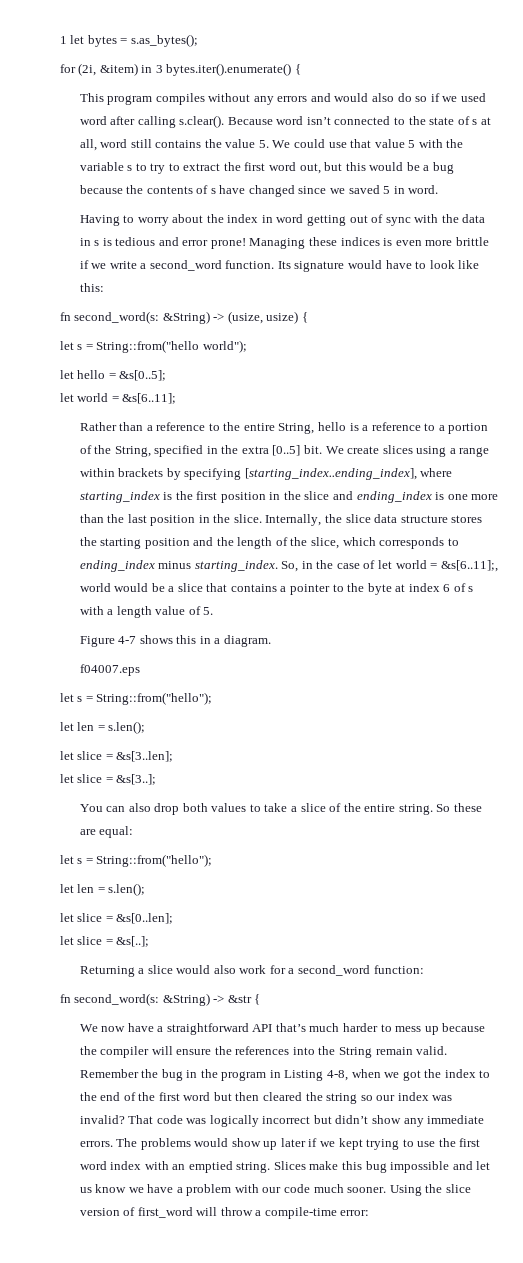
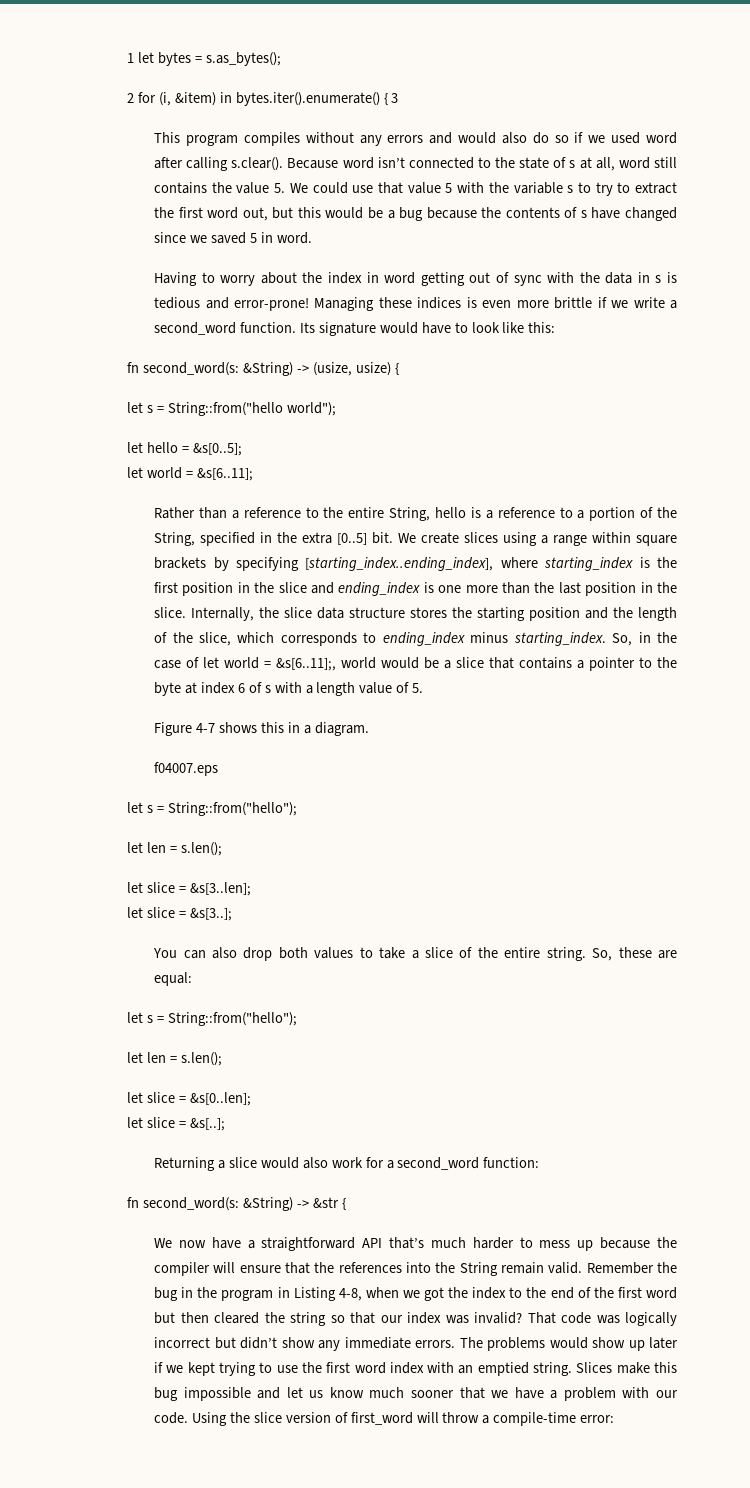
- for (2i, &item) in 3 bytes.iter().enumerate() {
+ 2 for (i, &item) in bytes.iter().enumerate() { 3
- Having to worry about the index in word getting out of sync with the data in s is tedious and error prone!
+ Having to worry about the index in word getting out of sync with the data in s is tedious and error-prone!
- We create slices using a range within brackets by specifying [starting_index..ending_index], where starting_index is the first position in the slice and ending_index is one more than the last position in the slice.
+ We create slices using a range within square brackets by specifying [starting_index..ending_index], where starting_index is the first position in the slice and ending_index is one more than the last position in the slice.
- So these are equal:
+ So, these are equal:
- We now have a straightforward API that’s much harder to mess up because the compiler will ensure the references into the String remain valid.
+ We now have a straightforward API that’s much harder to mess up because the compiler will ensure that the references into the String remain valid.
- Remember the bug in the program in Listing 4-8, when we got the index to the end of the first word but then cleared the string so our index was invalid?
+ Remember the bug in the program in Listing 4-8, when we got the index to the end of the first word but then cleared the string so that our index was invalid?
- Slices make this bug impossible and let us know we have a problem with our code much sooner.
+ Slices make this bug impossible and let us know much sooner that we have a problem with our code.

